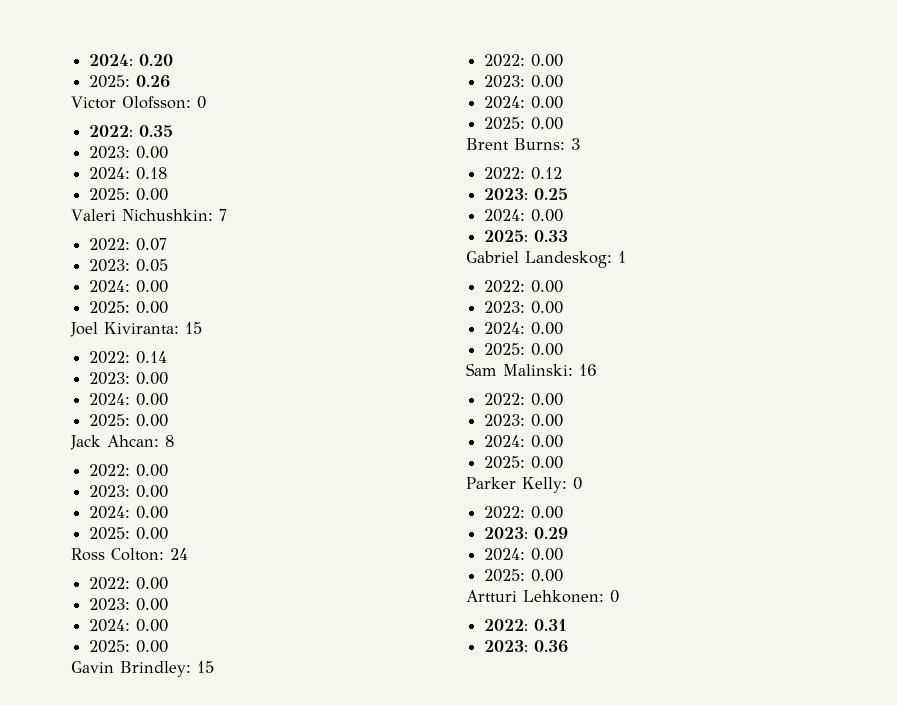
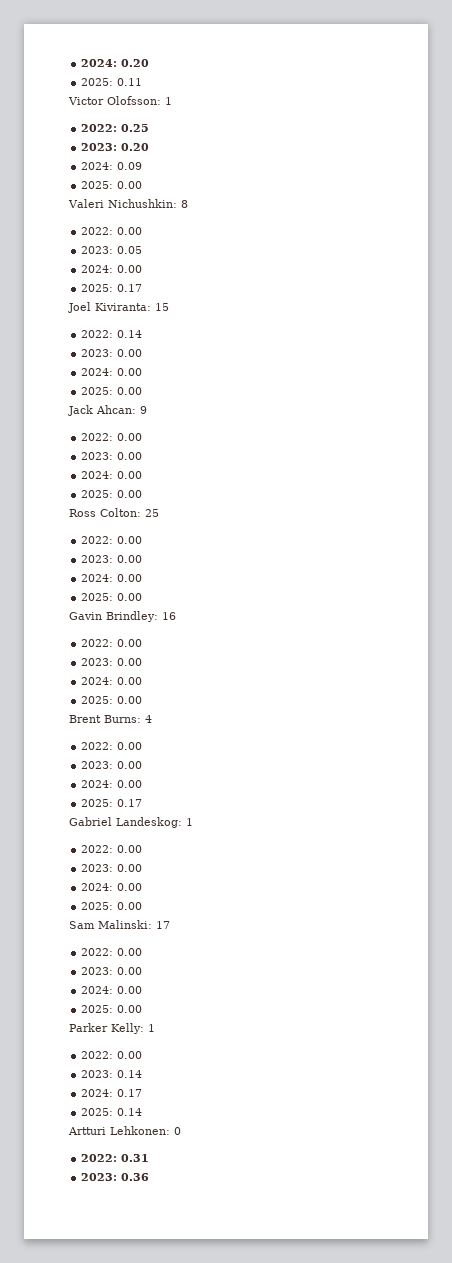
- 2025: 0.26
+ 2025: 0.11
- Victor Olofsson: 0
- 2022: 0.35
- 2023: 0.00
- 2024: 0.18
+ Victor Olofsson: 1
+ 2022: 0.25
+ 2023: 0.20
+ 2024: 0.09
- Valeri Nichushkin: 7
- 2022: 0.07
+ Valeri Nichushkin: 8
+ 2022: 0.00
  2023: 0.05
  2024: 0.00
- 2025: 0.00
+ 2025: 0.17
- Jack Ahcan: 8
+ Jack Ahcan: 9
- Ross Colton: 24
+ Ross Colton: 25
- Gavin Brindley: 15
+ Gavin Brindley: 16
- Brent Burns: 3
- 2022: 0.12
- 2023: 0.25
+ Brent Burns: 4
+ 2022: 0.00
+ 2023: 0.00
  2024: 0.00
- 2025: 0.33
+ 2025: 0.17
- Sam Malinski: 16
+ Sam Malinski: 17
- Parker Kelly: 0
+ Parker Kelly: 1
  2022: 0.00
- 2023: 0.29
- 2024: 0.00
- 2025: 0.00
+ 2023: 0.14
+ 2024: 0.17
+ 2025: 0.14

